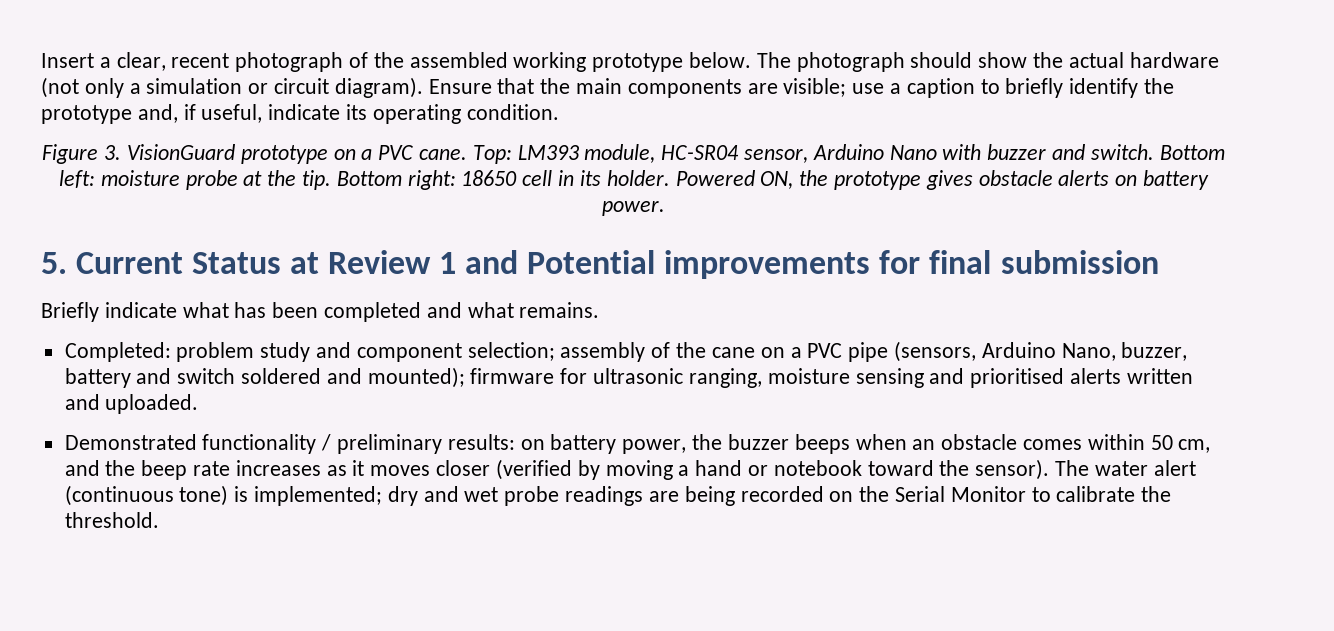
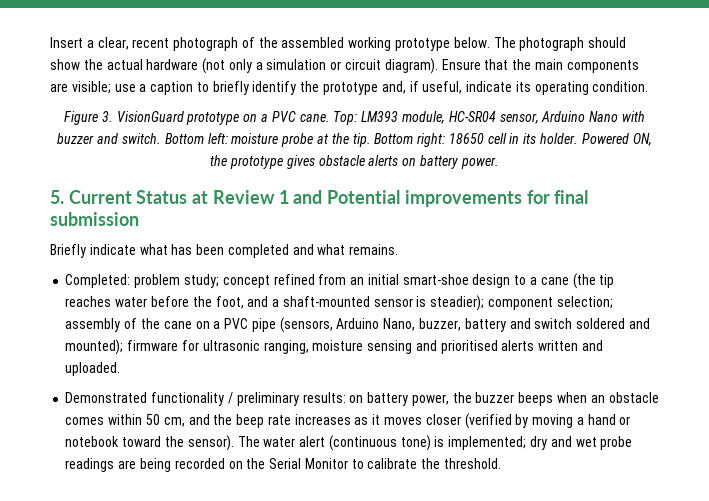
- Completed: problem study and component selection; assembly of the cane on a PVC pipe (sensors, Arduino Nano, buzzer, battery and switch soldered and mounted); firmware for ultrasonic ranging, moisture sensing and prioritised alerts written and uploaded.
+ Completed: problem study; concept refined from an initial smart-shoe design to a cane (the tip reaches water before the foot, and a shaft-mounted sensor is steadier); component selection; assembly of the cane on a PVC pipe (sensors, Arduino Nano, buzzer, battery and switch soldered and mounted); firmware for ultrasonic ranging, moisture sensing and prioritised alerts written and uploaded.

